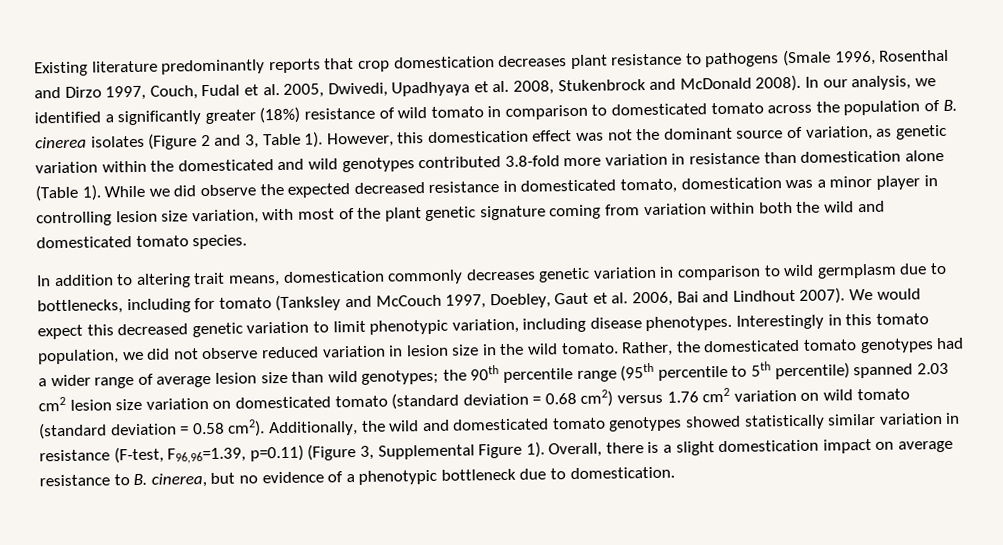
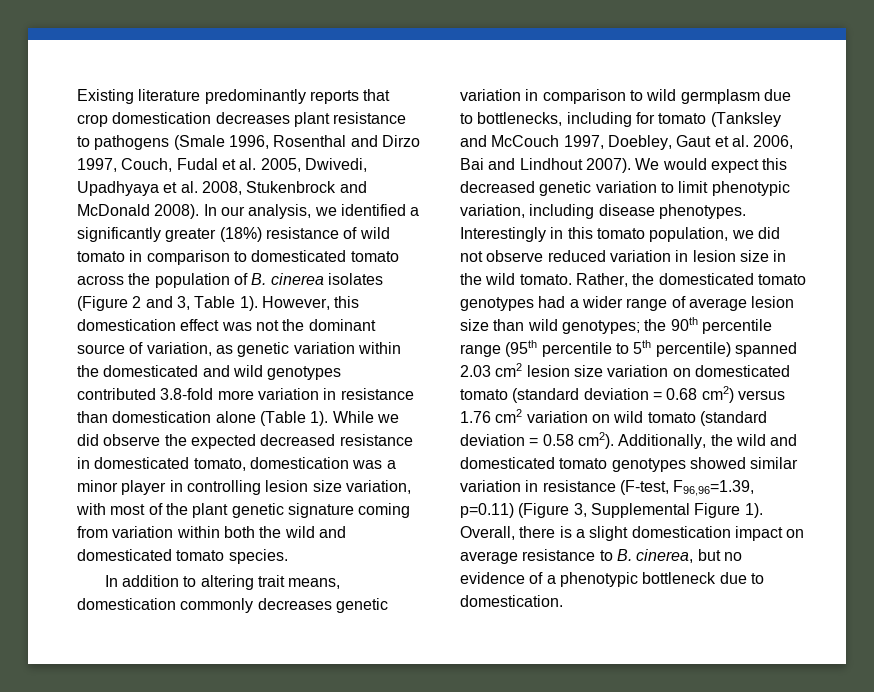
- Additionally, the wild and domesticated tomato genotypes showed statistically similar variation in resistance (F-test, F96,96=1.39, p=0.11) (Figure 3, Supplemental Figure 1).
+ Additionally, the wild and domesticated tomato genotypes showed similar variation in resistance (F-test, F96,96=1.39, p=0.11) (Figure 3, Supplemental Figure 1).

